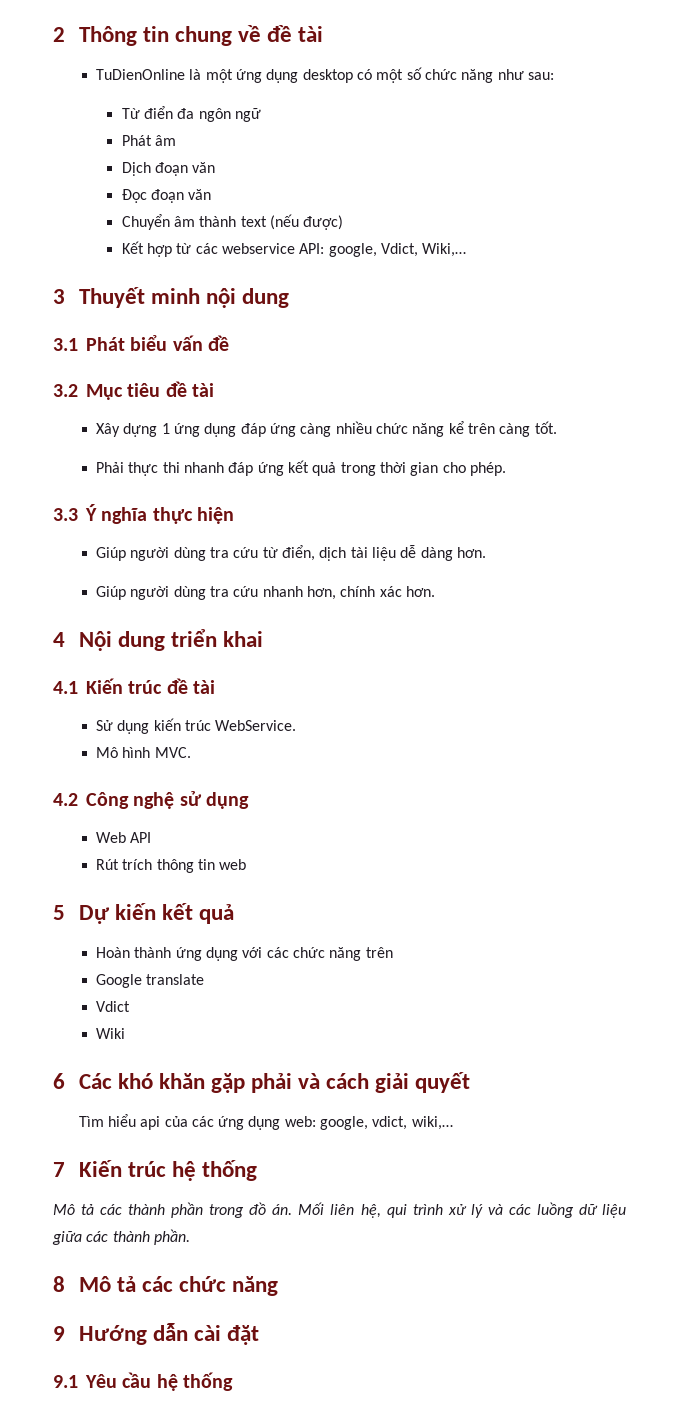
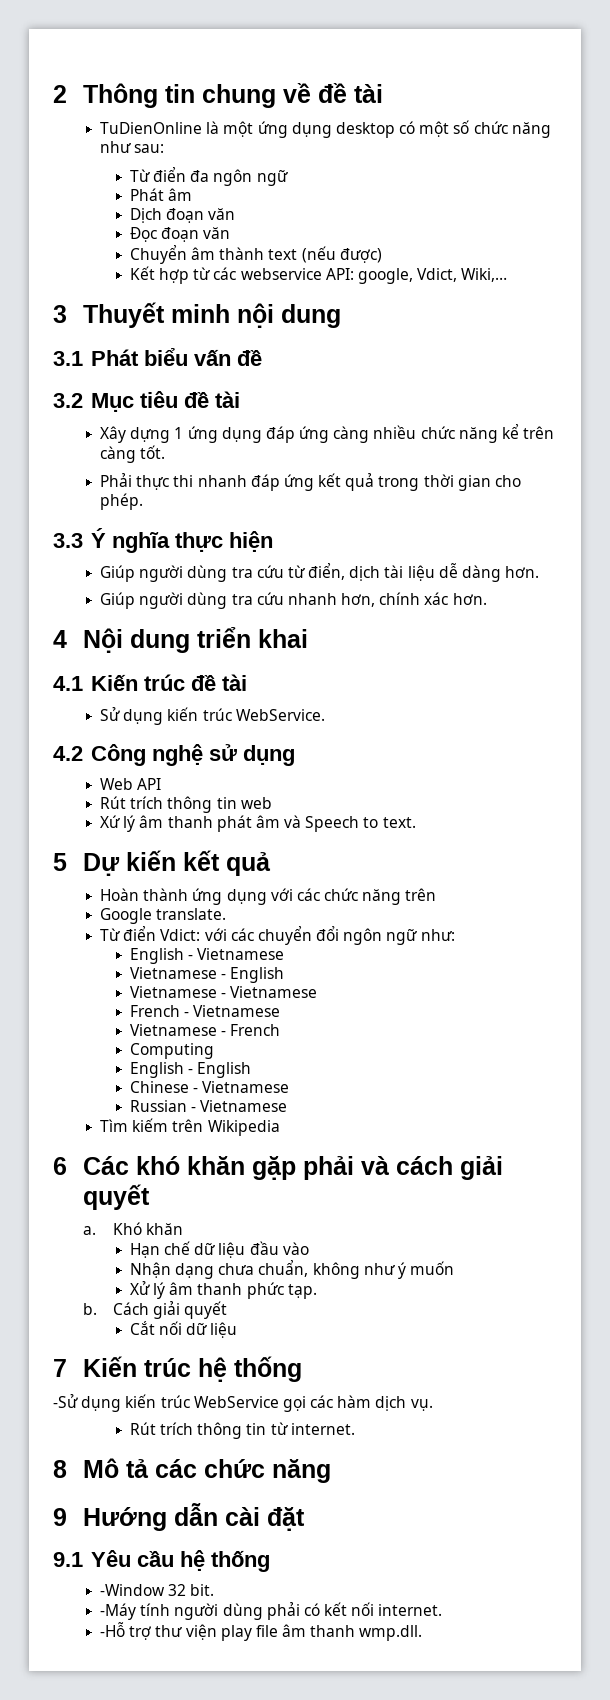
- Mô hình MVC.
+ Xứ lý âm thanh phát âm và Speech to text.
- Google translate
- Vdict
- Wiki
+ Google translate.
+ Từ điển Vdict: với các chuyển đổi ngôn ngữ như:
+ English - Vietnamese
+ Vietnamese - English
+ Vietnamese - Vietnamese
+ French - Vietnamese
+ Vietnamese - French
+ Computing
+ English - English
+ Chinese - Vietnamese
+ Russian - Vietnamese
+ Tìm kiếm trên Wikipedia
- Tìm hiểu api của các ứng dụng web: google, vdict, wiki,…
+ a. Khó khăn
+ Hạn chế dữ liệu đầu vào
+ Nhận dạng chưa chuẩn, không như ý muốn
+ Xử lý âm thanh phức tạp.
+ b. Cách giải quyết
+ Cắt nối dữ liệu
- Mô tả các thành phần trong đồ án. Mối liên hệ, qui trình xử lý và các luồng dữ liệu giữa các thành phần.
+ -Sử dụng kiến trúc WebService gọi các hàm dịch vụ.
+ Rút trích thông tin từ internet.
+ -Window 32 bit.
+ -Máy tính người dùng phải có kết nối internet.
+ -Hỗ trợ thư viện play file âm thanh wmp.dll.

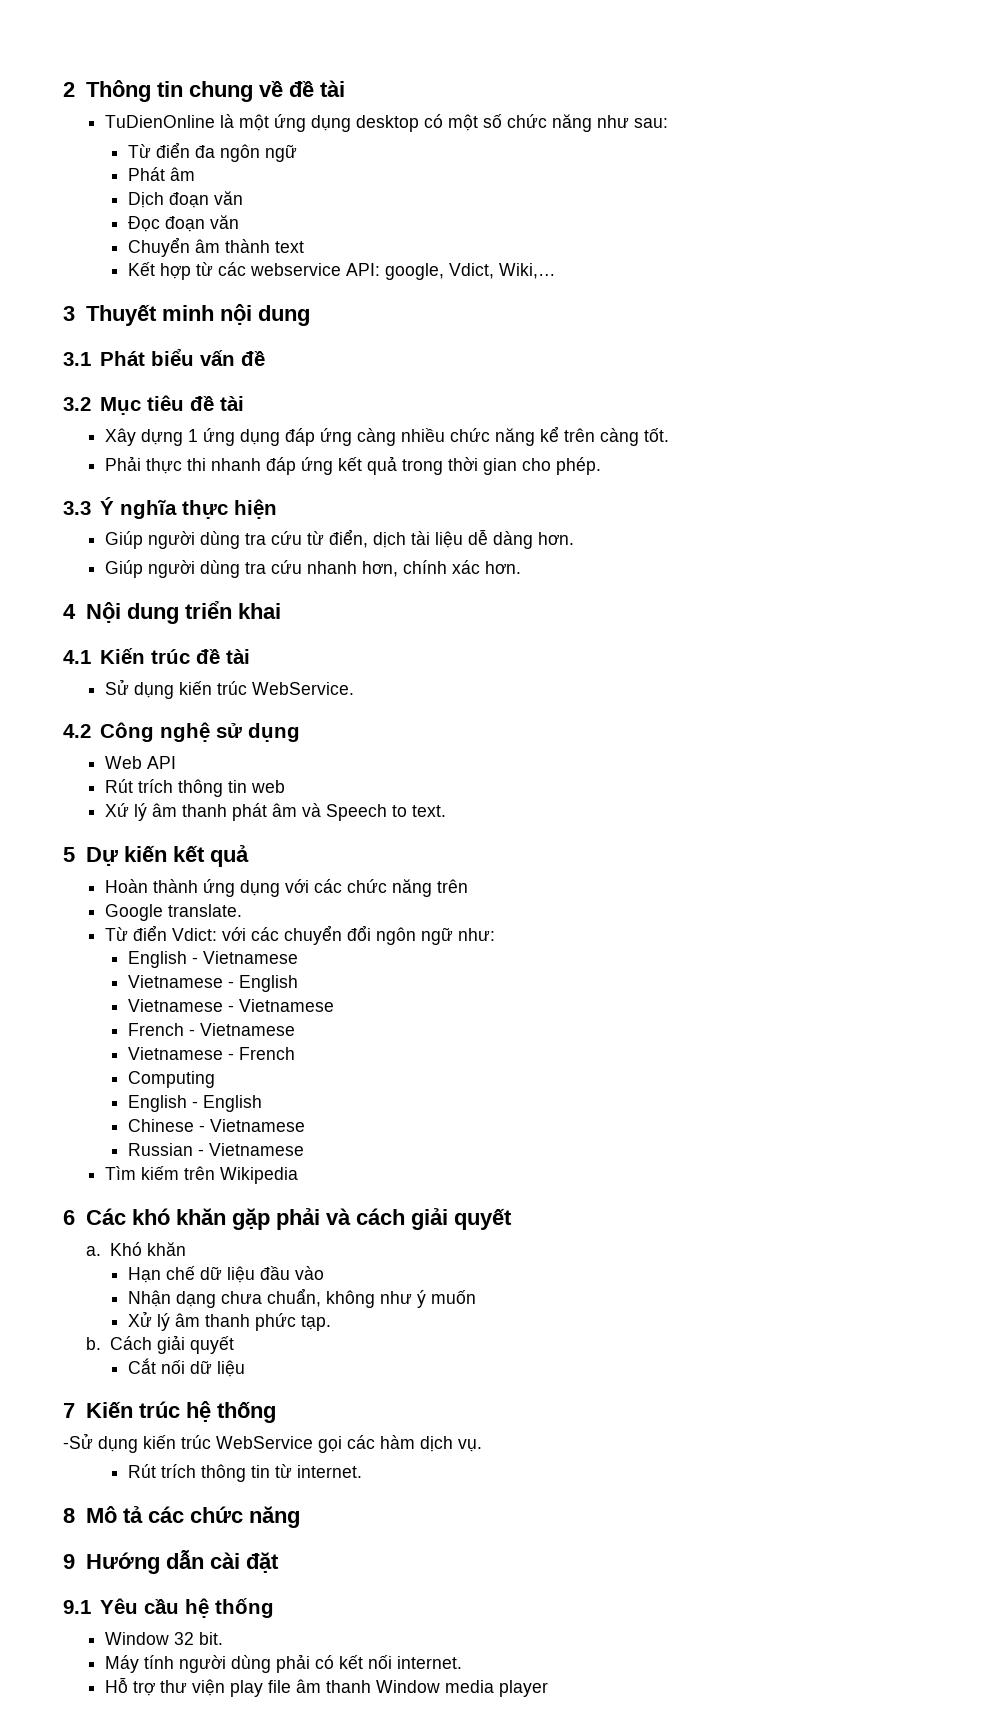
- Chuyển âm thành text (nếu được)
+ Chuyển âm thành text
- -Window 32 bit.
+ Window 32 bit.
- -Máy tính người dùng phải có kết nối internet.
+ Máy tính người dùng phải có kết nối internet.
- -Hỗ trợ thư viện play file âm thanh wmp.dll.
+ Hỗ trợ thư viện play file âm thanh Window media player

